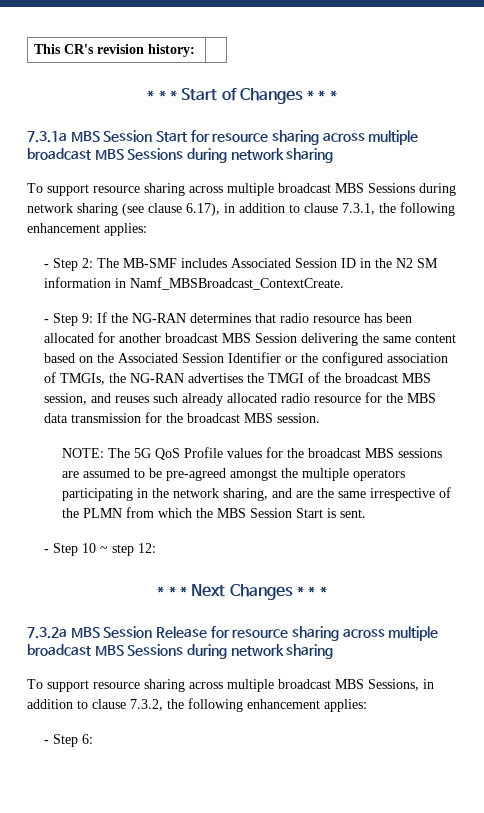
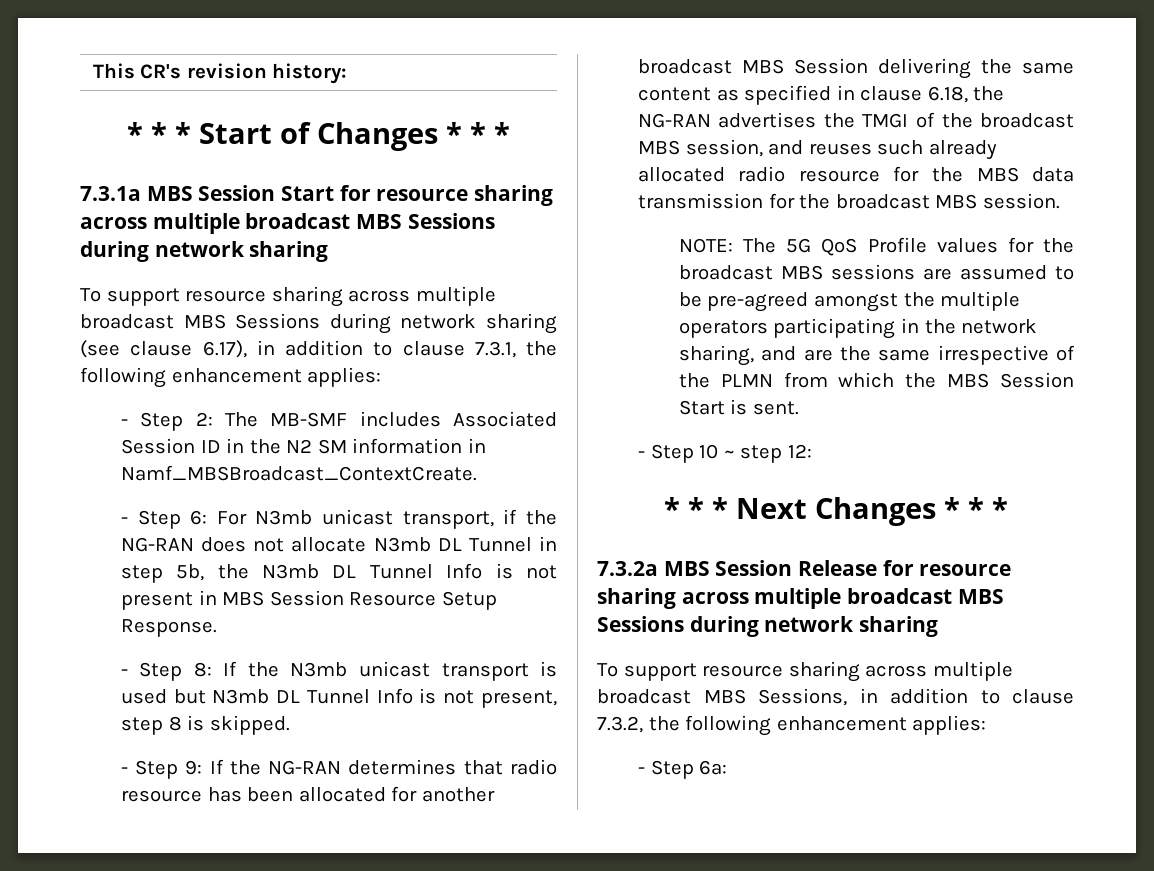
+ - Step 6: For N3mb unicast transport, if the NG-RAN does not allocate N3mb DL Tunnel in step 5b, the N3mb DL Tunnel Info is not present in MBS Session Resource Setup Response.
+ - Step 8: If the N3mb unicast transport is used but N3mb DL Tunnel Info is not present, step 8 is skipped.
- - Step 9: If the NG-RAN determines that radio resource has been allocated for another broadcast MBS Session delivering the same content based on the Associated Session Identifier or the configured association of TMGIs, the NG-RAN advertises the TMGI of the broadcast MBS session, and reuses such already allocated radio resource for the MBS data transmission for the broadcast MBS session.
+ - Step 9: If the NG-RAN determines that radio resource has been allocated for another broadcast MBS Session delivering the same content as specified in clause 6.18, the NG-RAN advertises the TMGI of the broadcast MBS session, and reuses such already allocated radio resource for the MBS data transmission for the broadcast MBS session.
- - Step 6:
+ - Step 6a:

